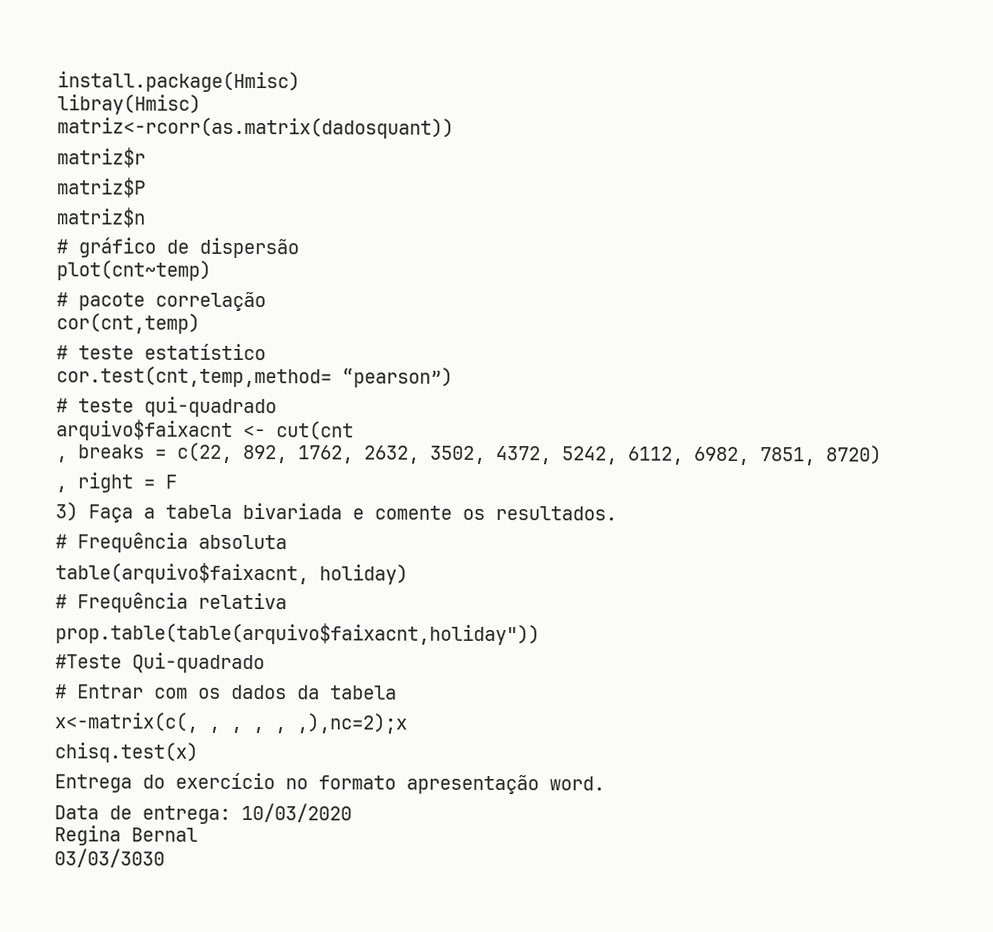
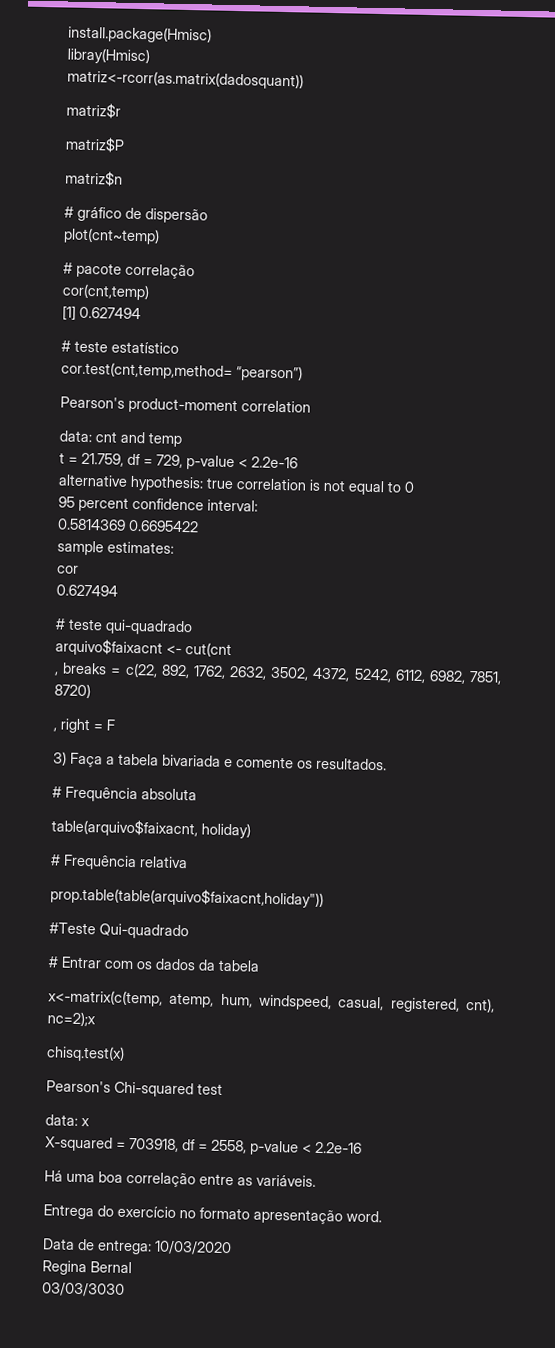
+ [1] 0.627494
+ Pearson's product-moment correlation
+ data: cnt and temp
+ t = 21.759, df = 729, p-value < 2.2e-16
+ alternative hypothesis: true correlation is not equal to 0
+ 95 percent confidence interval:
+ 0.5814369 0.6695422
+ sample estimates:
+ cor
+ 0.627494
- x<-matrix(c(, , , , , ,),nc=2);x
+ x<-matrix(c(temp, atemp, hum, windspeed, casual, registered, cnt), nc=2);x
  chisq.test(x)
+ Pearson's Chi-squared test
+ data: x
+ X-squared = 703918, df = 2558, p-value < 2.2e-16
+ Há uma boa correlação entre as variáveis.

